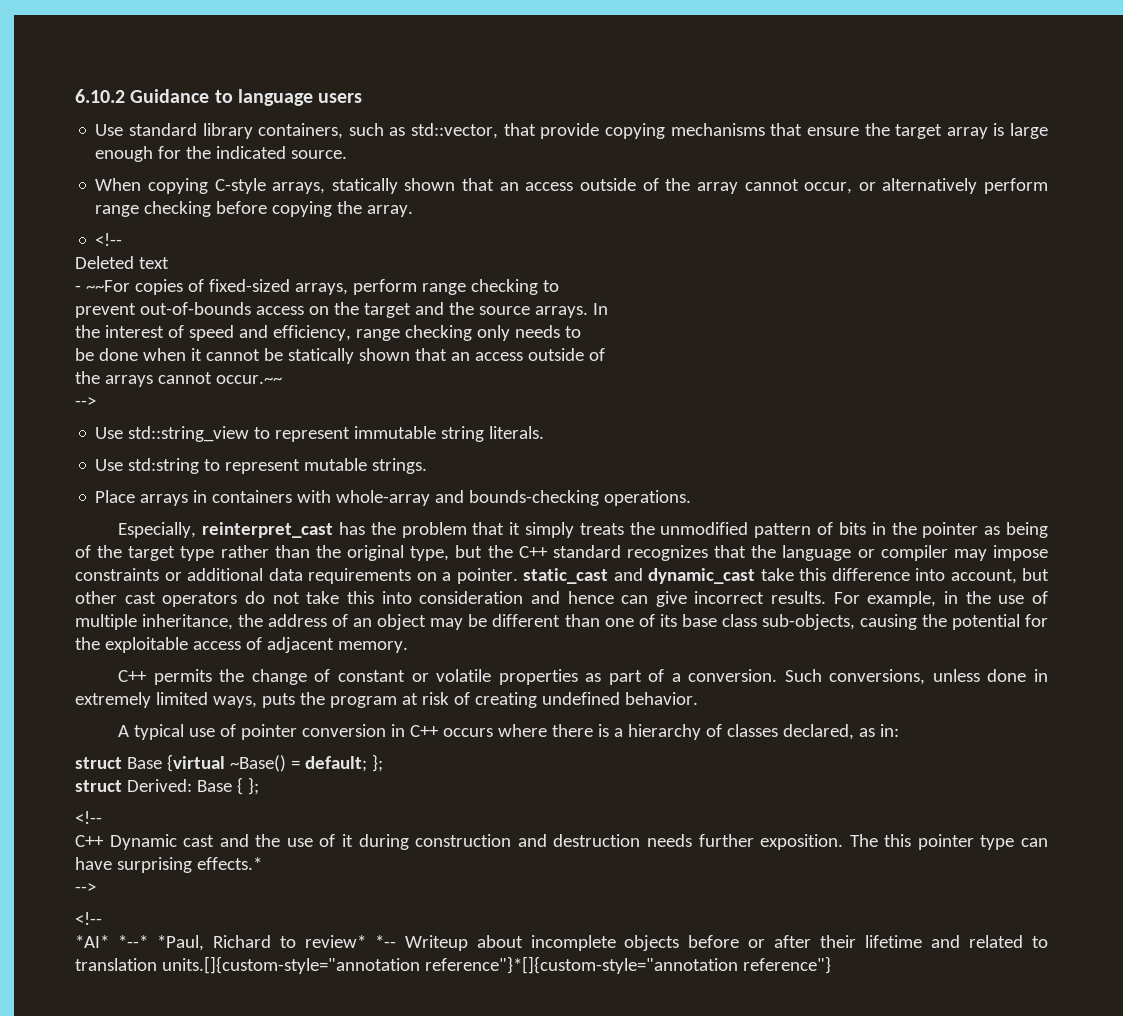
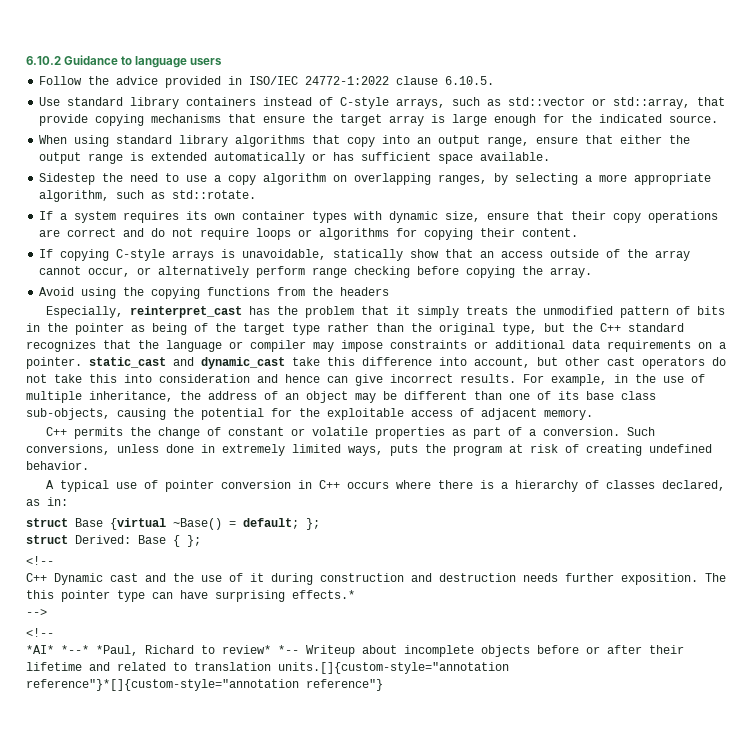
- Use standard library containers, such as std::vector, that provide copying mechanisms that ensure the target array is large enough for the indicated source.
+ Follow the advice provided in ISO/IEC 24772-1:2022 clause 6.10.5.
+ Use standard library containers instead of C-style arrays, such as std::vector or std::array, that provide copying mechanisms that ensure the target array is large enough for the indicated source.
- When copying C-style arrays, statically shown that an access outside of the array cannot occur, or alternatively perform range checking before copying the array.
- <!--
- Deleted text
- - ~~For copies of fixed-sized arrays, perform range checking to
- prevent out-of-bounds access on the target and the source arrays. In
- the interest of speed and efficiency, range checking only needs to
- be done when it cannot be statically shown that an access outside of
- the arrays cannot occur.~~
- -->
- Use std::string_view to represent immutable string literals.
- Use std:string to represent mutable strings.
- Place arrays in containers with whole-array and bounds-checking operations.
+ When using standard library algorithms that copy into an output range, ensure that either the output range is extended automatically or has sufficient space available.
+ Sidestep the need to use a copy algorithm on overlapping ranges, by selecting a more appropriate algorithm, such as std::rotate.
+ If a system requires its own container types with dynamic size, ensure that their copy operations are correct and do not require loops or algorithms for copying their content.
+ If copying C-style arrays is unavoidable, statically show that an access outside of the array cannot occur, or alternatively perform range checking before copying the array.
+ Avoid using the copying functions from the headers

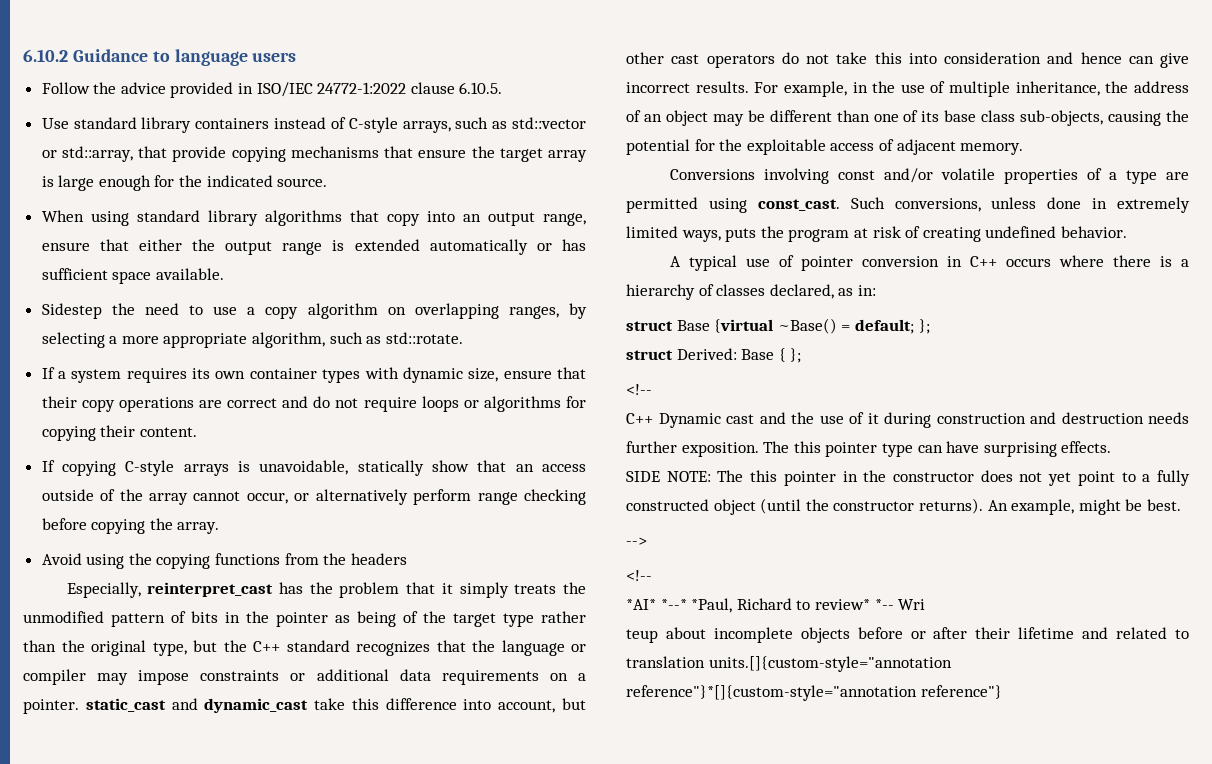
- C++ permits the change of constant or volatile properties as part of a conversion.
+ Conversions involving const and/or volatile properties of a type are permitted using const_cast.
- The this pointer type can have surprising effects.*
+ The this pointer type can have surprising effects.
+ SIDE NOTE: The this pointer in the constructor does not yet point to a fully constructed object (until the constructor returns). An example, might be best.
- *AI* *--* *Paul, Richard to review* *-- Writeup about incomplete objects before or after their lifetime and related to translation units.[]{custom-style="annotation reference"}*[]{custom-style="annotation reference"}
+ *AI* *--* *Paul, Richard to review* *-- Wri
+ teup about incomplete objects before or after their lifetime and related to translation units.[]{custom-style="annotation reference"}*[]{custom-style="annotation reference"}

